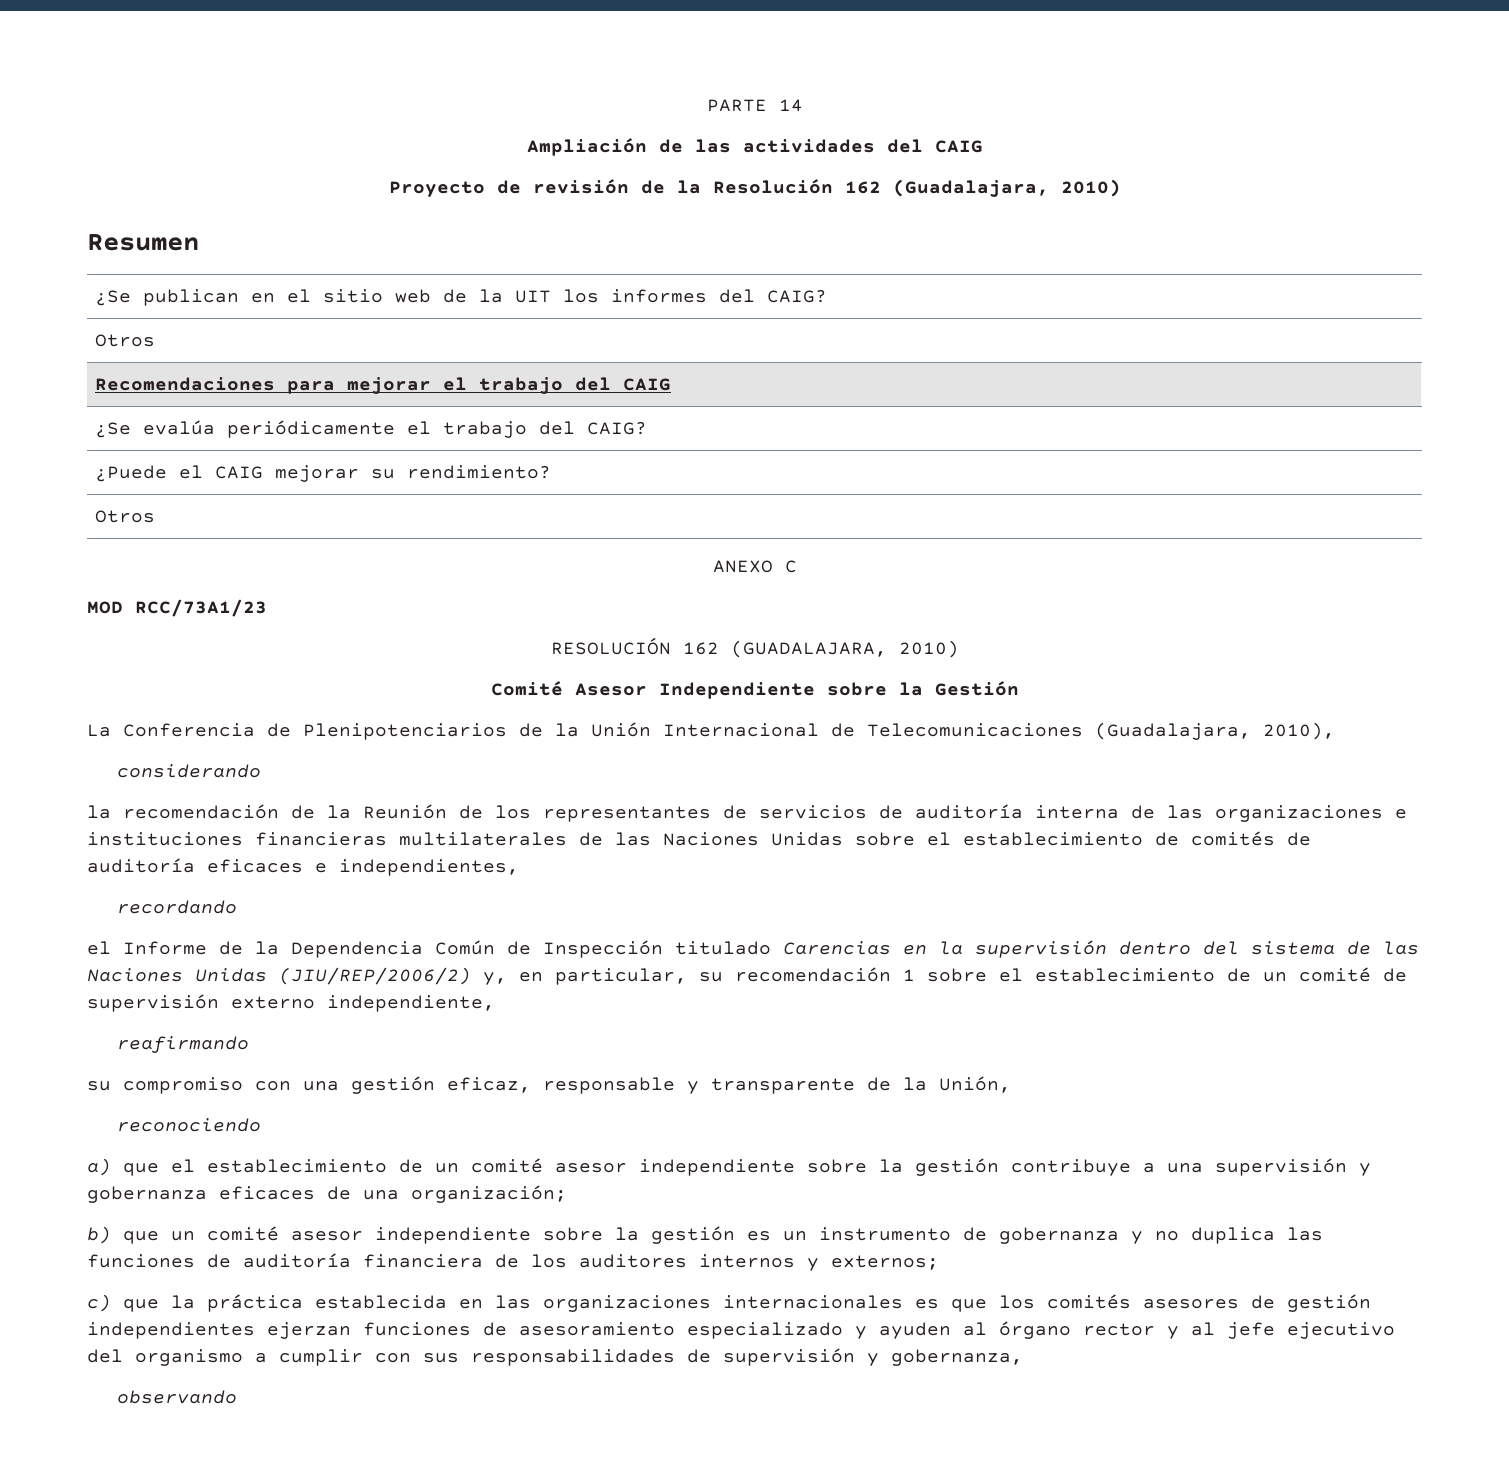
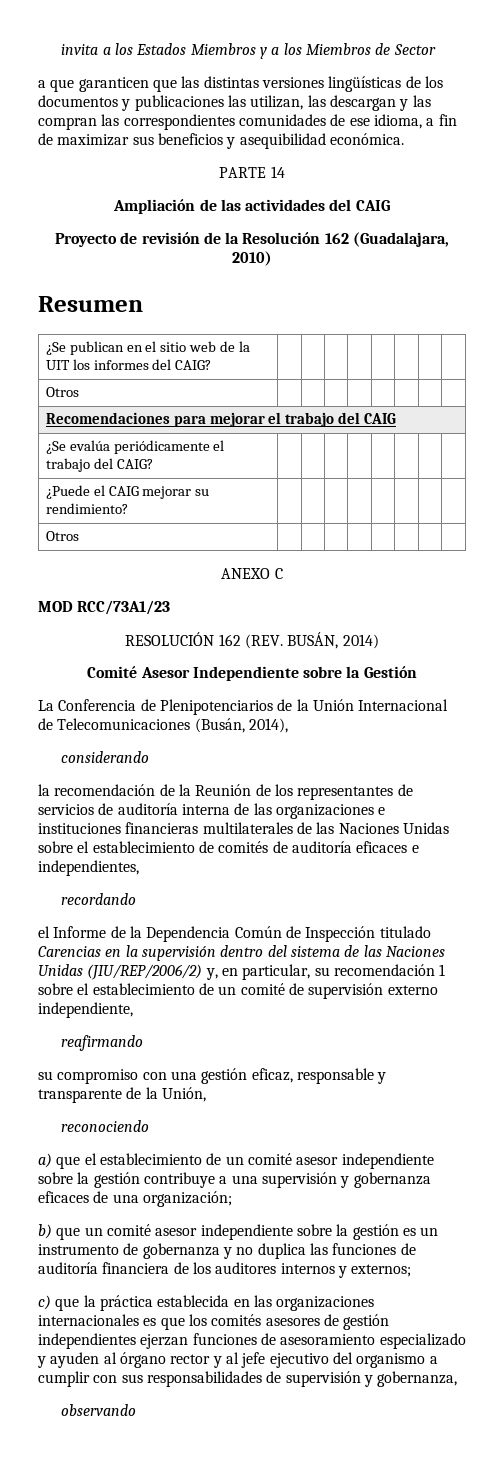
+ invita a los Estados Miembros y a los Miembros de Sector
+ a que garanticen que las distintas versiones lingüísticas de los documentos y publicaciones las utilizan, las descargan y las compran las correspondientes comunidades de ese idioma, a fin de maximizar sus beneficios y asequibilidad económica.
- RESOLUCIÓN 162 (GUADALAJARA, 2010)
+ RESOLUCIÓN 162 (REV. BUSÁN, 2014)
- La Conferencia de Plenipotenciarios de la Unión Internacional de Telecomunicaciones (Guadalajara, 2010),
+ La Conferencia de Plenipotenciarios de la Unión Internacional de Telecomunicaciones (Busán, 2014),

